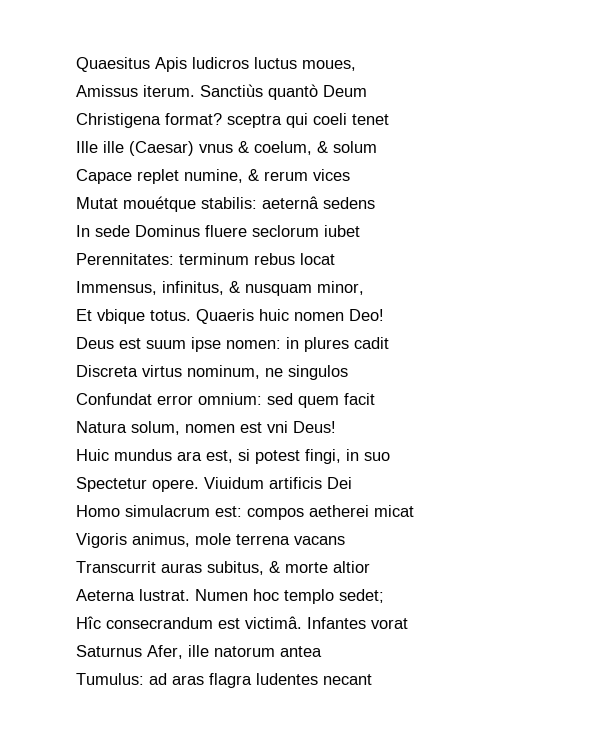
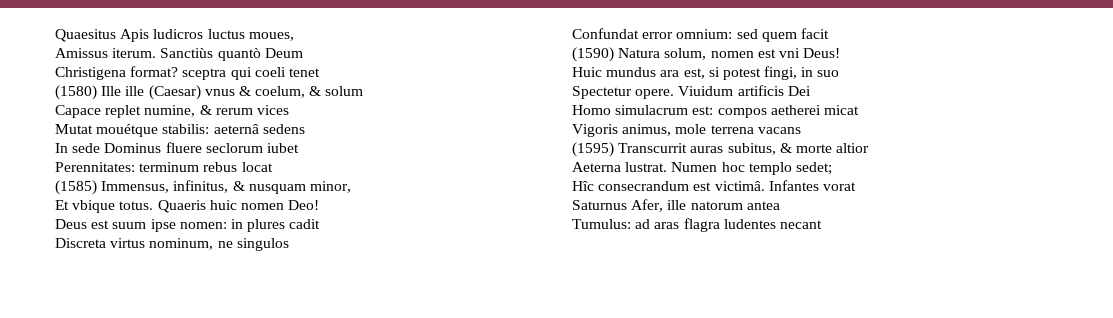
- Ille ille (Caesar) vnus & coelum, & solum
+ (1580) Ille ille (Caesar) vnus & coelum, & solum
- Immensus, infinitus, & nusquam minor,
+ (1585) Immensus, infinitus, & nusquam minor,
- Natura solum, nomen est vni Deus!
+ (1590) Natura solum, nomen est vni Deus!
- Transcurrit auras subitus, & morte altior
+ (1595) Transcurrit auras subitus, & morte altior

